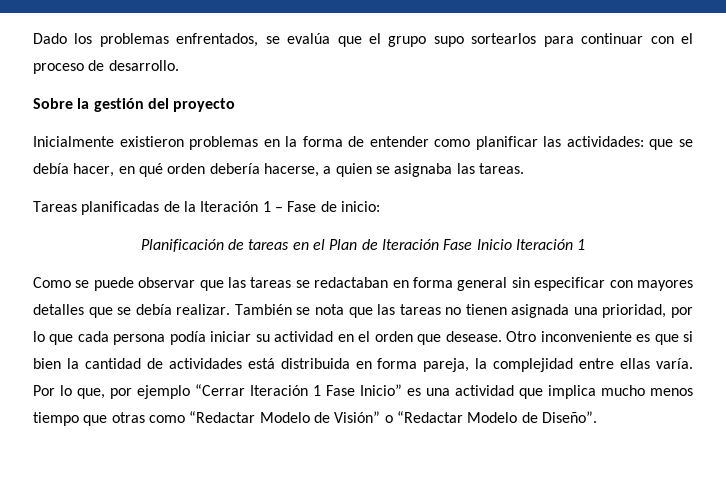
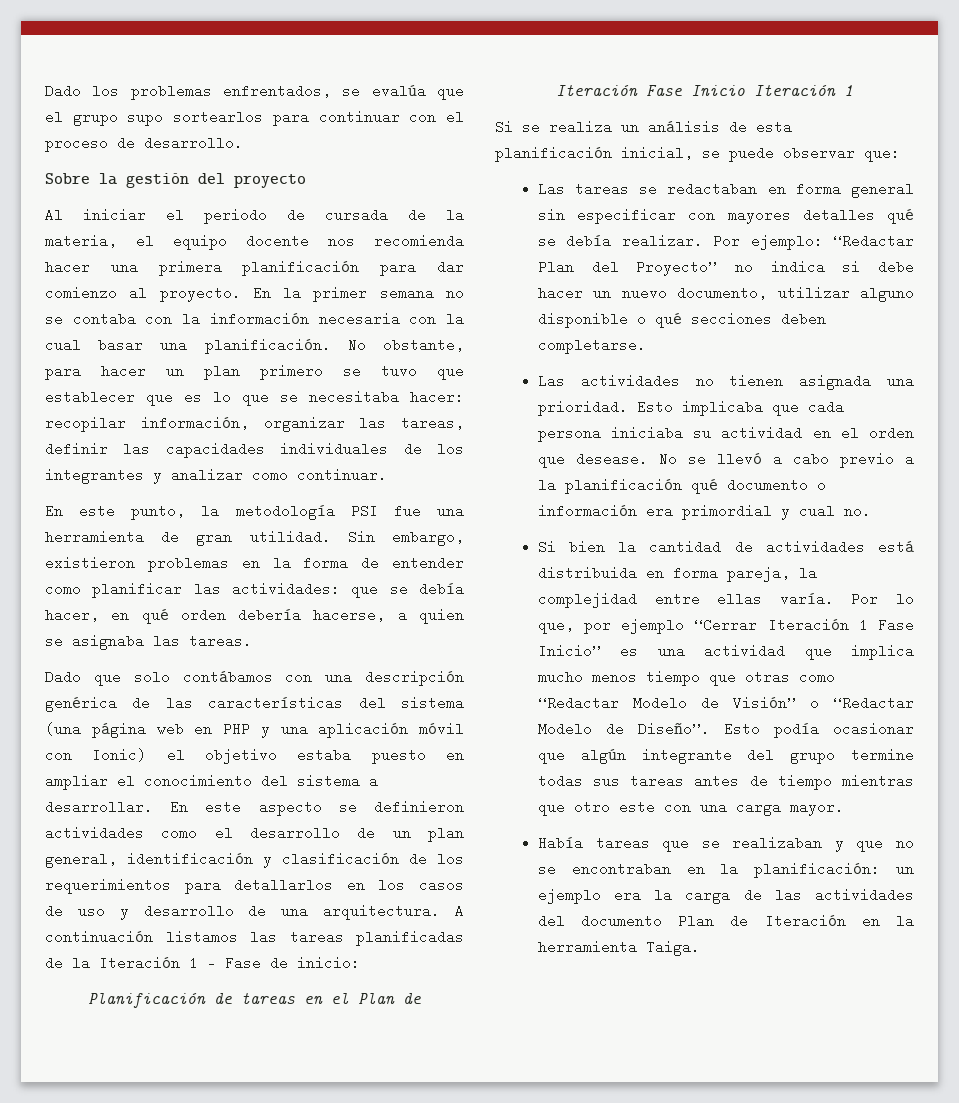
- Inicialmente existieron problemas en la forma de entender como planificar las actividades: que se debía hacer, en qué orden debería hacerse, a quien se asignaba las tareas.
+ Al iniciar el periodo de cursada de la materia, el equipo docente nos recomienda hacer una primera planificación para dar comienzo al proyecto. En la primer semana no se contaba con la información necesaria con la cual basar una planificación. No obstante, para hacer un plan primero se tuvo que establecer que es lo que se necesitaba hacer: recopilar información, organizar las tareas, definir las capacidades individuales de los integrantes y analizar como continuar.
+ En este punto, la metodología PSI fue una herramienta de gran utilidad. Sin embargo, existieron problemas en la forma de entender como planificar las actividades: que se debía hacer, en qué orden debería hacerse, a quien se asignaba las tareas.
- Tareas planificadas de la Iteración 1 – Fase de inicio:
+ Dado que solo contábamos con una descripción genérica de las características del sistema (una página web en PHP y una aplicación móvil con Ionic) el objetivo estaba puesto en ampliar el conocimiento del sistema a desarrollar. En este aspecto se definieron actividades como el desarrollo de un plan general, identificación y clasificación de los requerimientos para detallarlos en los casos de uso y desarrollo de una arquitectura. A continuación listamos las tareas planificadas de la Iteración 1 – Fase de inicio:
- Como se puede observar que las tareas se redactaban en forma general sin especificar con mayores detalles que se debía realizar.
+ Si se realiza un análisis de esta planificación inicial, se puede observar que:
+ Las tareas se redactaban en forma general sin especificar con mayores detalles qué se debía realizar.
- También se nota que las tareas no tienen asignada una prioridad, por lo que cada persona podía iniciar su actividad en el orden que desease.
+ Por ejemplo: “Redactar Plan del Proyecto” no indica si debe hacer un nuevo documento, utilizar alguno disponible o qué secciones deben completarse.
+ Las actividades no tienen asignada una prioridad. Esto implicaba que cada persona iniciaba su actividad en el orden que desease.
- Otro inconveniente es que si bien la cantidad de actividades está distribuida en forma pareja, la complejidad entre ellas varía.
+ No se llevó a cabo previo a la planificación qué documento o información era primordial y cual no.
+ Si bien la cantidad de actividades está distribuida en forma pareja, la complejidad entre ellas varía.
+ Esto podía ocasionar que algún integrante del grupo termine todas sus tareas antes de tiempo mientras que otro este con una carga mayor.
+ Había tareas que se realizaban y que no se encontraban en la planificación: un ejemplo era la carga de las actividades del documento Plan de Iteración en la herramienta Taiga.

